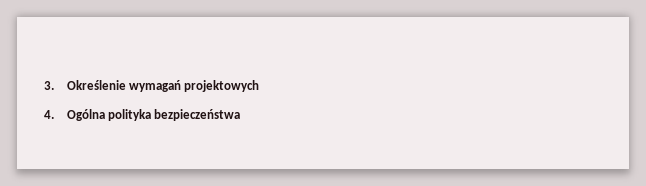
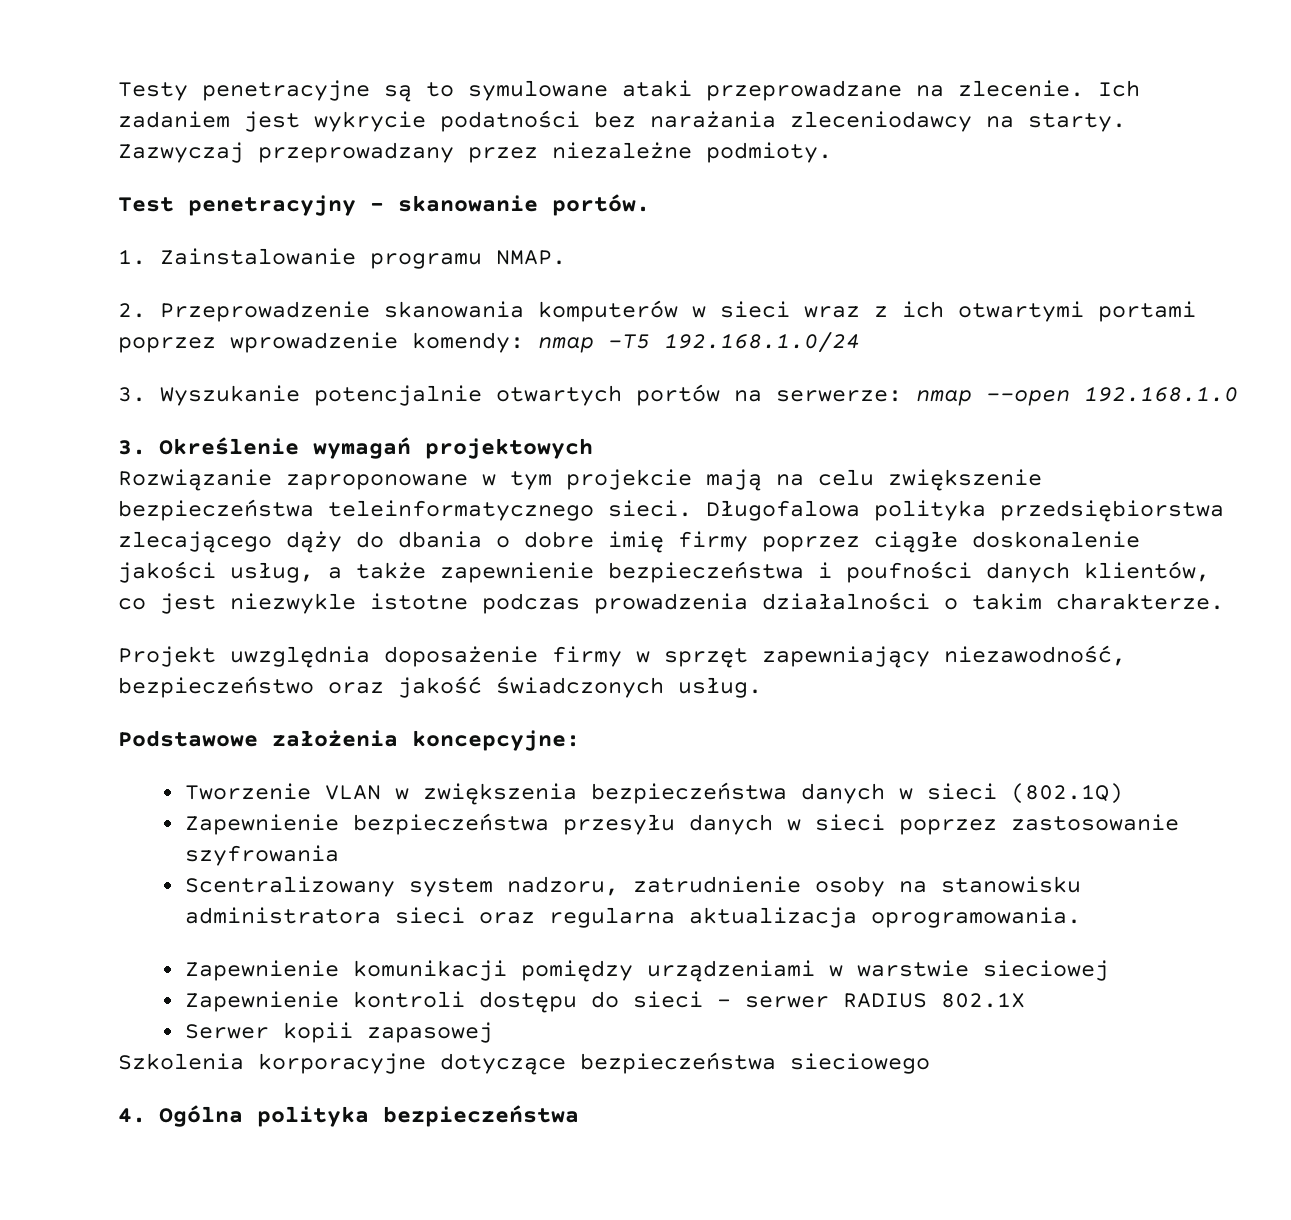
+ Testy penetracyjne są to symulowane ataki przeprowadzane na zlecenie. Ich zadaniem jest wykrycie podatności bez narażania zleceniodawcy na starty. Zazwyczaj przeprowadzany przez niezależne podmioty.
+ Test penetracyjny - skanowanie portów.
+ 1. Zainstalowanie programu NMAP.
+ 2. Przeprowadzenie skanowania komputerów w sieci wraz z ich otwartymi portami poprzez wprowadzenie komendy: nmap -T5 192.168.1.0/24
+ 3. Wyszukanie potencjalnie otwartych portów na serwerze: nmap --open 192.168.1.0
  3. Określenie wymagań projektowych
+ Rozwiązanie zaproponowane w tym projekcie mają na celu zwiększenie bezpieczeństwa teleinformatycznego sieci. Długofalowa polityka przedsiębiorstwa zlecającego dąży do dbania o dobre imię firmy poprzez ciągłe doskonalenie jakości usług, a także zapewnienie bezpieczeństwa i poufności danych klientów, co jest niezwykle istotne podczas prowadzenia działalności o takim charakterze.
+ Projekt uwzględnia doposażenie firmy w sprzęt zapewniający niezawodność, bezpieczeństwo oraz jakość świadczonych usług.
+ Podstawowe założenia koncepcyjne:
+ Tworzenie VLAN w zwiększenia bezpieczeństwa danych w sieci (802.1Q)
+ Zapewnienie bezpieczeństwa przesyłu danych w sieci poprzez zastosowanie szyfrowania
+ Scentralizowany system nadzoru, zatrudnienie osoby na stanowisku administratora sieci oraz regularna aktualizacja oprogramowania.
+ Zapewnienie komunikacji pomiędzy urządzeniami w warstwie sieciowej
+ Zapewnienie kontroli dostępu do sieci – serwer RADIUS 802.1X
+ Serwer kopii zapasowej
+ Szkolenia korporacyjne dotyczące bezpieczeństwa sieciowego

